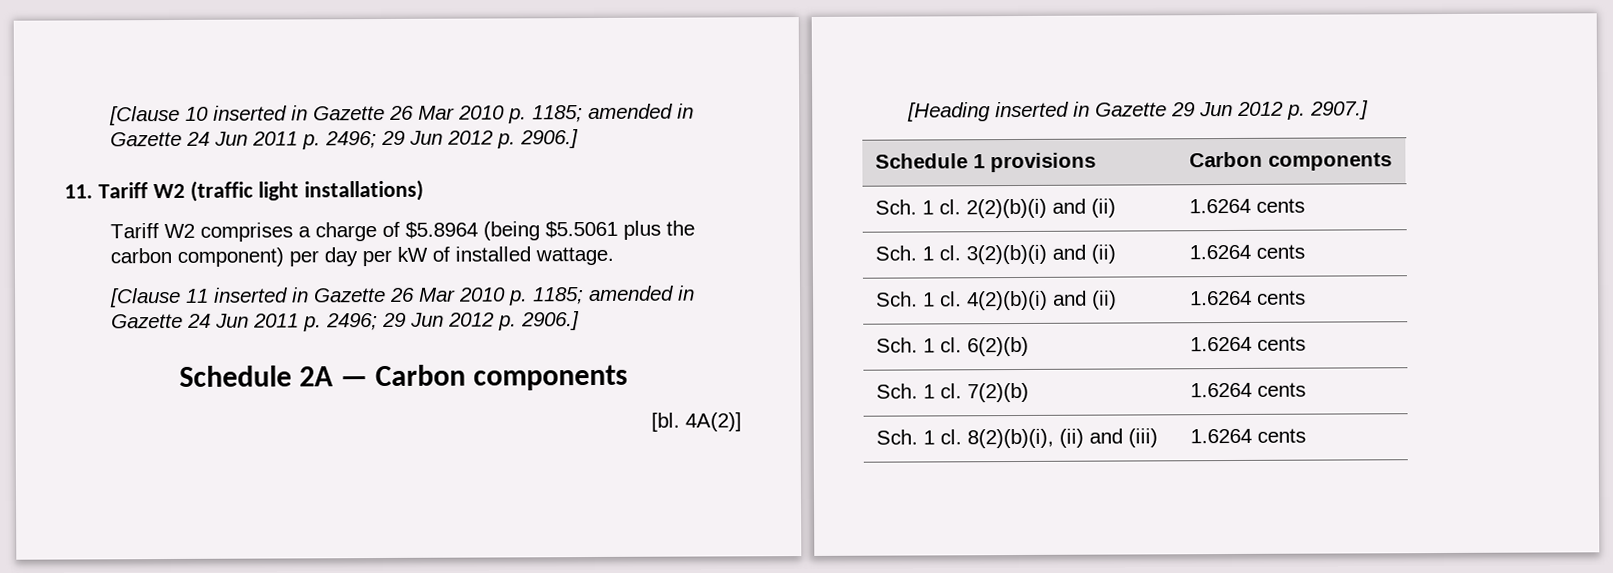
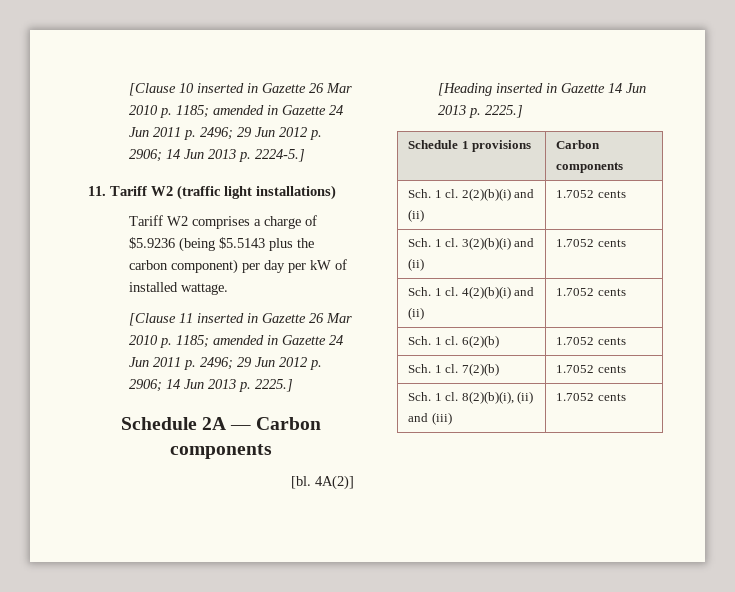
- [Clause 10 inserted in Gazette 26 Mar 2010 p. 1185; amended in Gazette 24 Jun 2011 p. 2496; 29 Jun 2012 p. 2906.]
+ [Clause 10 inserted in Gazette 26 Mar 2010 p. 1185; amended in Gazette 24 Jun 2011 p. 2496; 29 Jun 2012 p. 2906; 14 Jun 2013 p. 2224-5.]
- Tariff W2 comprises a charge of $5.8964 (being $5.5061 plus the carbon component) per day per kW of installed wattage.
+ Tariff W2 comprises a charge of $5.9236 (being $5.5143 plus the carbon component) per day per kW of installed wattage.
- [Clause 11 inserted in Gazette 26 Mar 2010 p. 1185; amended in Gazette 24 Jun 2011 p. 2496; 29 Jun 2012 p. 2906.]
+ [Clause 11 inserted in Gazette 26 Mar 2010 p. 1185; amended in Gazette 24 Jun 2011 p. 2496; 29 Jun 2012 p. 2906; 14 Jun 2013 p. 2225.]
- [Heading inserted in Gazette 29 Jun 2012 p. 2907.]
+ [Heading inserted in Gazette 14 Jun 2013 p. 2225.]
- Sch. 1 cl. 2(2)(b)(i) and (ii) | 1.6264 cents
+ Sch. 1 cl. 2(2)(b)(i) and (ii) | 1.7052 cents
- Sch. 1 cl. 3(2)(b)(i) and (ii) | 1.6264 cents
+ Sch. 1 cl. 3(2)(b)(i) and (ii) | 1.7052 cents
- Sch. 1 cl. 4(2)(b)(i) and (ii) | 1.6264 cents
+ Sch. 1 cl. 4(2)(b)(i) and (ii) | 1.7052 cents
- Sch. 1 cl. 6(2)(b) | 1.6264 cents
+ Sch. 1 cl. 6(2)(b) | 1.7052 cents
- Sch. 1 cl. 7(2)(b) | 1.6264 cents
+ Sch. 1 cl. 7(2)(b) | 1.7052 cents
- Sch. 1 cl. 8(2)(b)(i), (ii) and (iii) | 1.6264 cents
+ Sch. 1 cl. 8(2)(b)(i), (ii) and (iii) | 1.7052 cents

